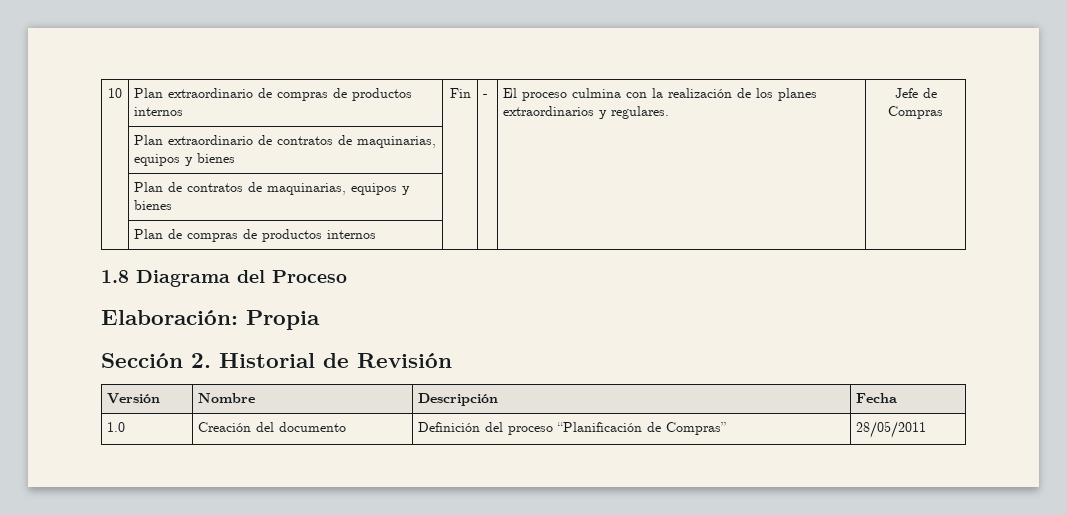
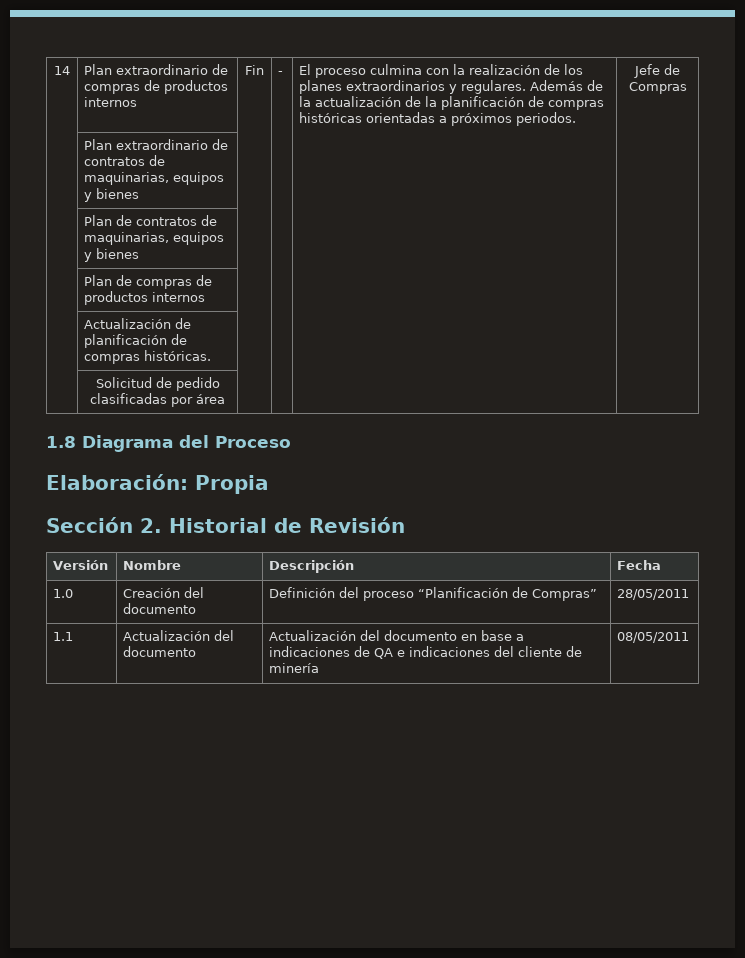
- 10 | Plan extraordinario de compras de productos internos | Fin | - | El proceso culmina con la realización de los planes extraordinarios y regulares. | Jefe de Compras
+ 14 | Plan extraordinario de compras de productos internos | Fin | - | El proceso culmina con la realización de los planes extraordinarios y regulares. Además de la actualización de la planificación de compras históricas orientadas a próximos periodos. | Jefe de Compras
+ | Actualización de planificación de compras históricas. | | | |
+ | Solicitud de pedido clasificadas por área | | | |
+ 1.1 | Actualización del documento | Actualización del documento en base a indicaciones de QA e indicaciones del cliente de minería | 08/05/2011

